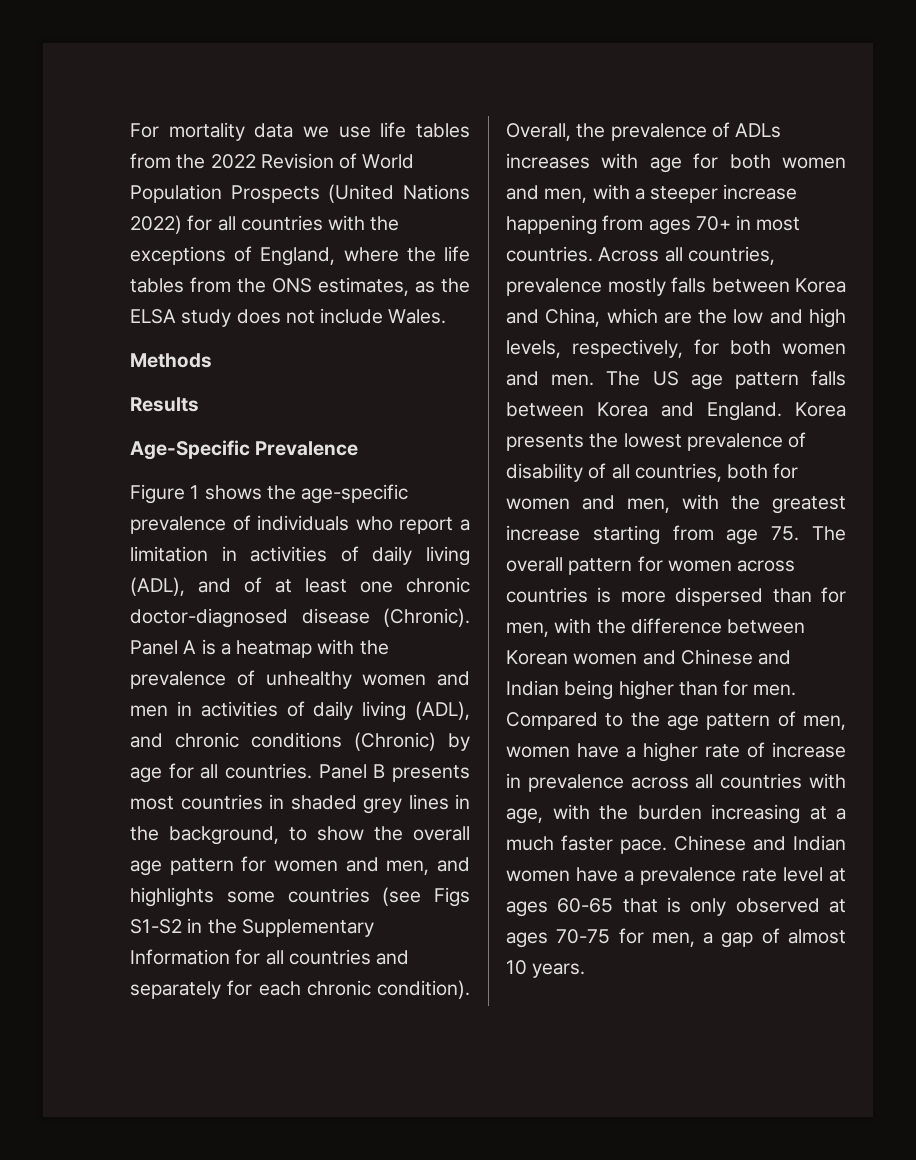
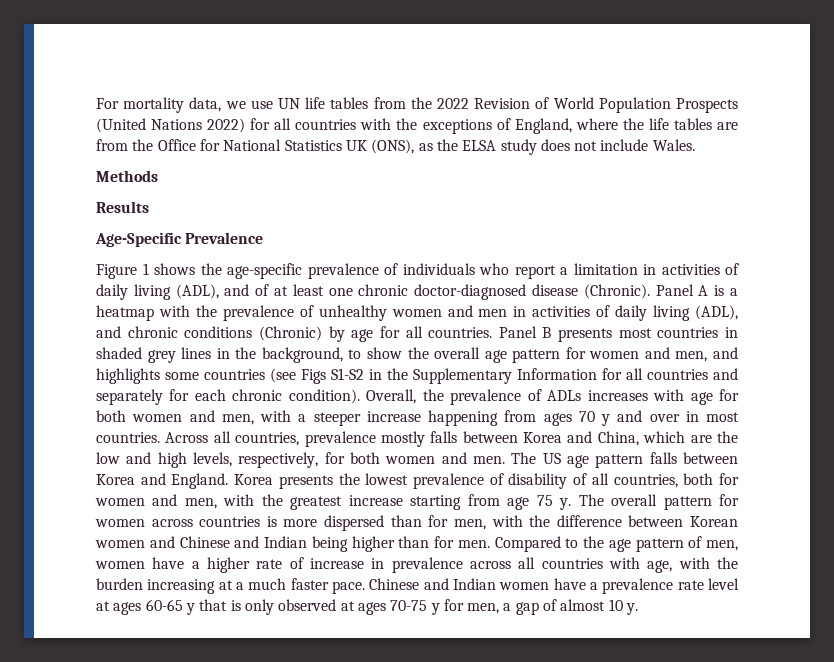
- For mortality data we use life tables from the 2022 Revision of World Population Prospects (United Nations 2022) for all countries with the exceptions of England, where the life tables from the ONS estimates, as the ELSA study does not include Wales.
+ For mortality data, we use UN life tables from the 2022 Revision of World Population Prospects (United Nations 2022) for all countries with the exceptions of England, where the life tables are from the Office for National Statistics UK (ONS), as the ELSA study does not include Wales.
- Overall, the prevalence of ADLs increases with age for both women and men, with a steeper increase happening from ages 70+ in most countries.
+ Overall, the prevalence of ADLs increases with age for both women and men, with a steeper increase happening from ages 70 y and over in most countries.
- Korea presents the lowest prevalence of disability of all countries, both for women and men, with the greatest increase starting from age 75. The overall pattern for women across countries is more dispersed than for men, with the difference between Korean women and Chinese and Indian being higher than for men.
+ Korea presents the lowest prevalence of disability of all countries, both for women and men, with the greatest increase starting from age 75 y. The overall pattern for women across countries is more dispersed than for men, with the difference between Korean women and Chinese and Indian being higher than for men.
- Chinese and Indian women have a prevalence rate level at ages 60-65 that is only observed at ages 70-75 for men, a gap of almost 10 years.
+ Chinese and Indian women have a prevalence rate level at ages 60-65 y that is only observed at ages 70-75 y for men, a gap of almost 10 y.

